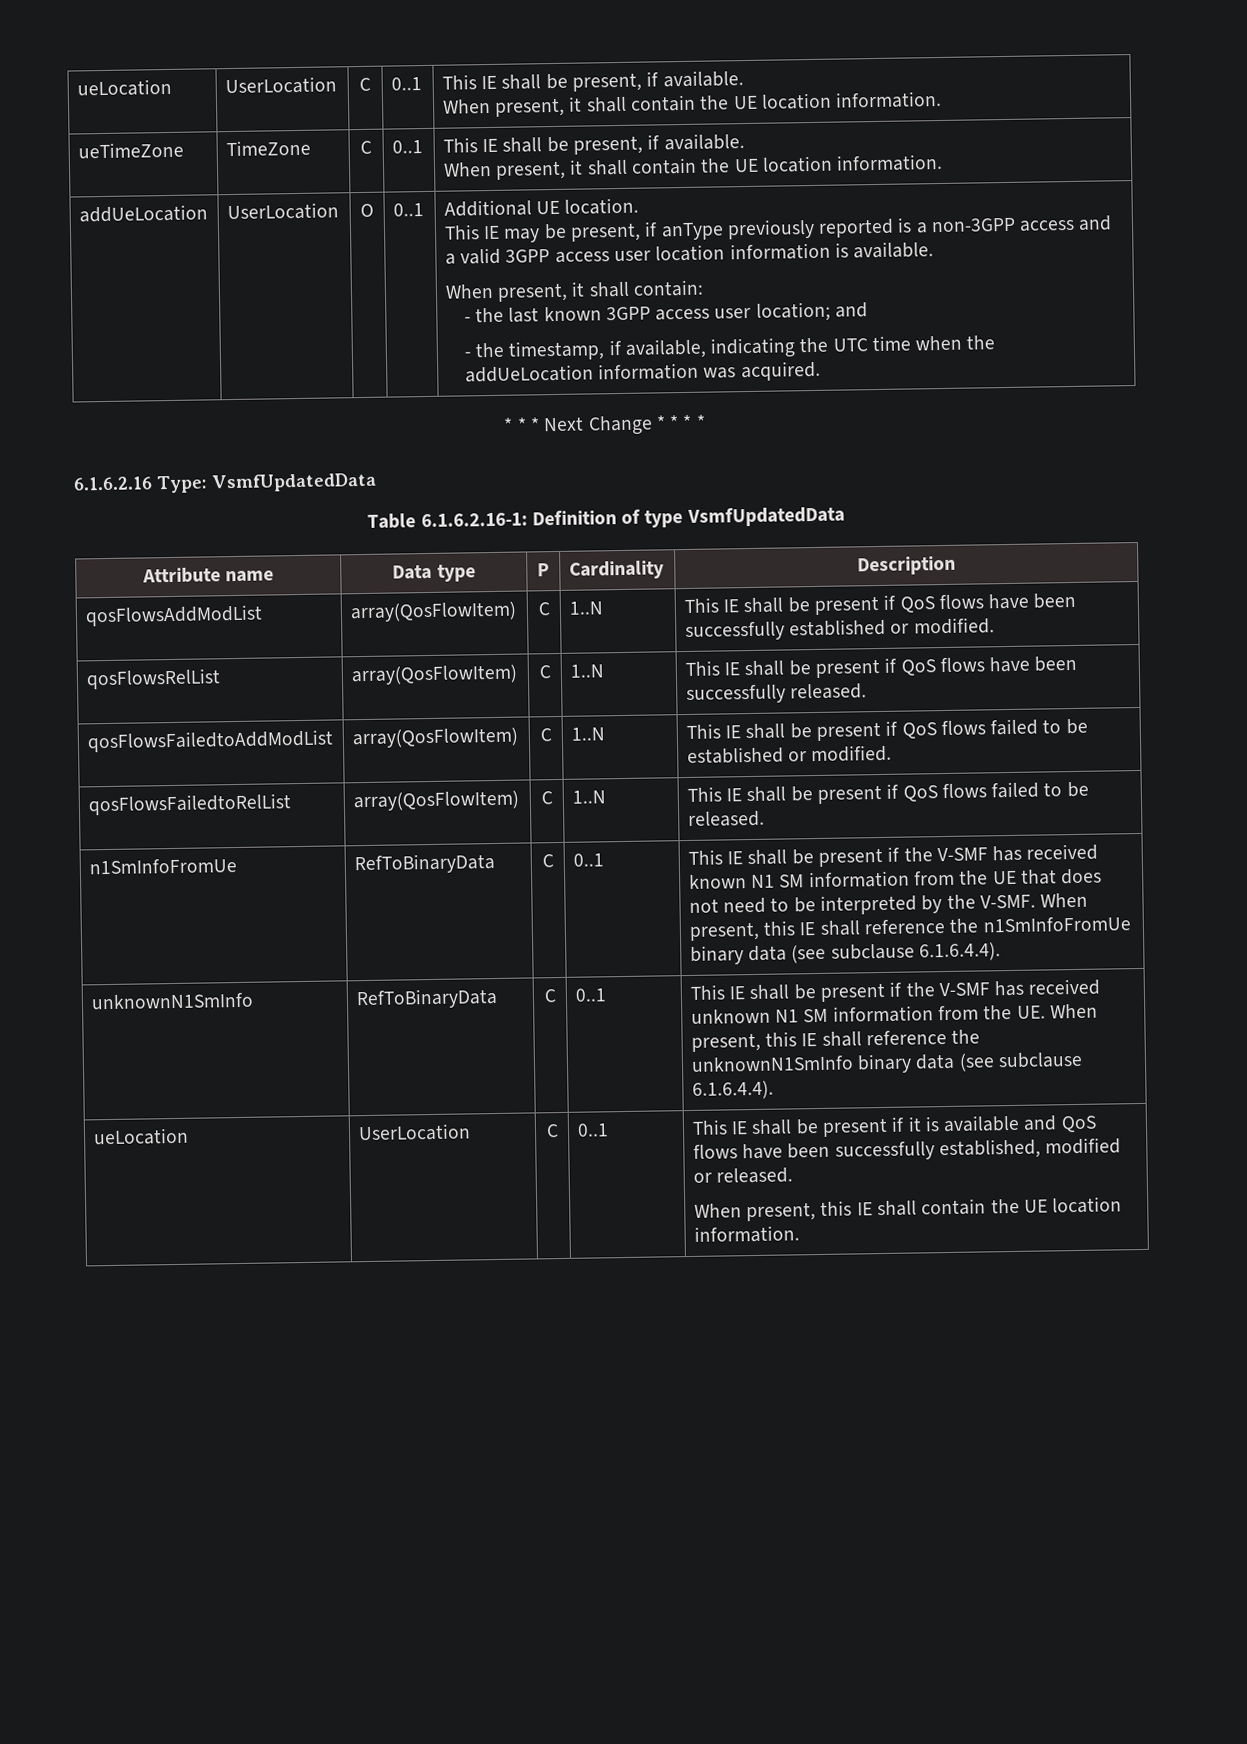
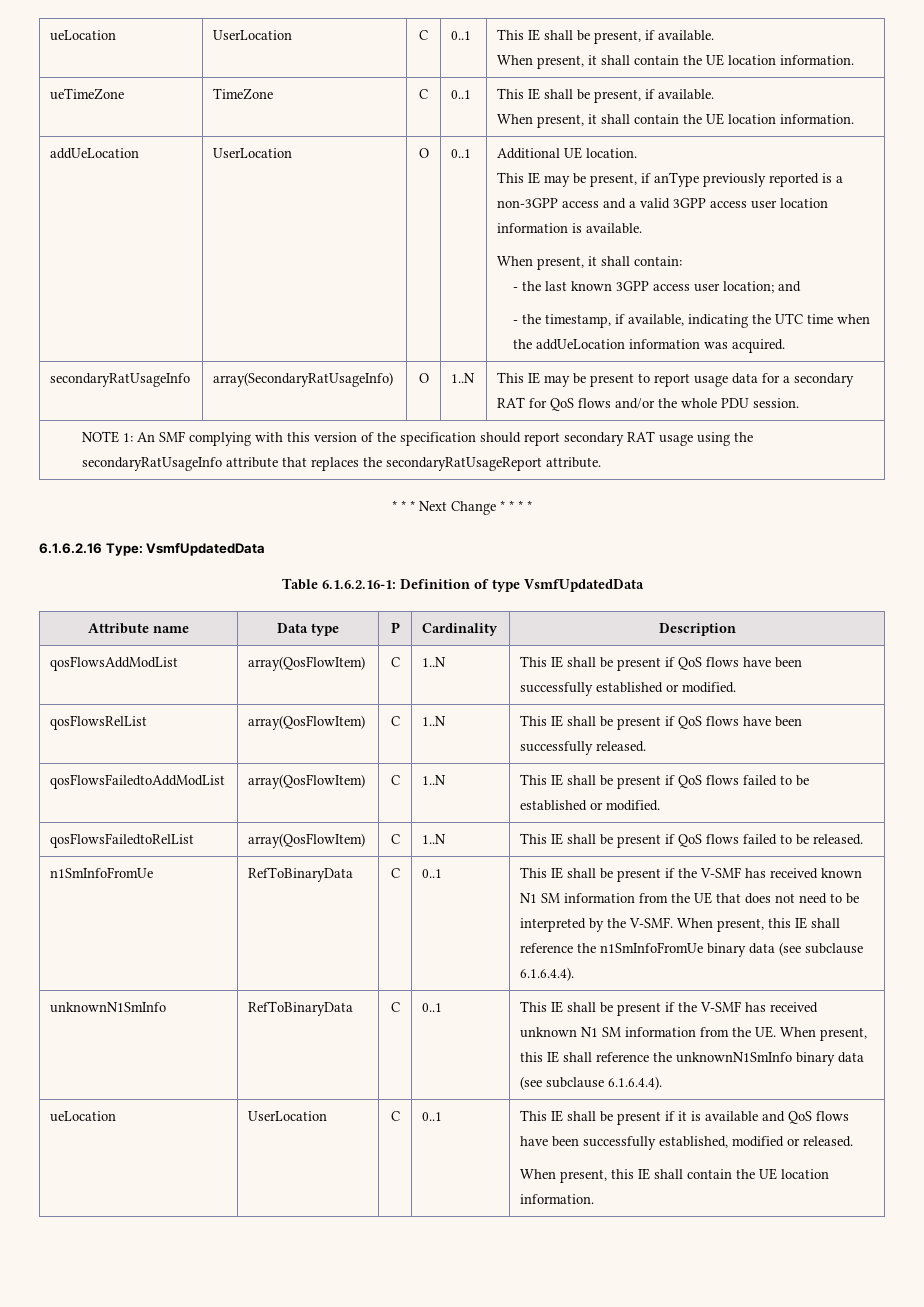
+ secondaryRatUsageInfo | array(SecondaryRatUsageInfo) | O | 1..N | This IE may be present to report usage data for a secondary RAT for QoS flows and/or the whole PDU session.
+ NOTE 1: An SMF complying with this version of the specification should report secondary RAT usage using the secondaryRatUsageInfo attribute that replaces the secondaryRatUsageReport attribute.

